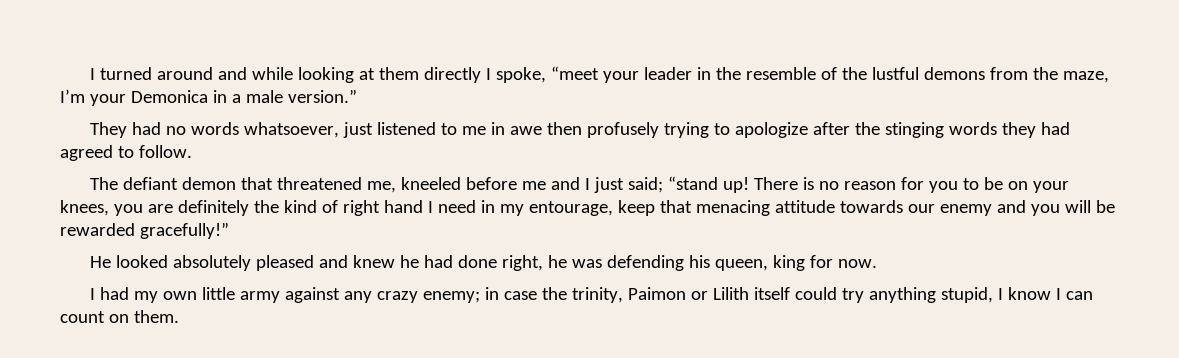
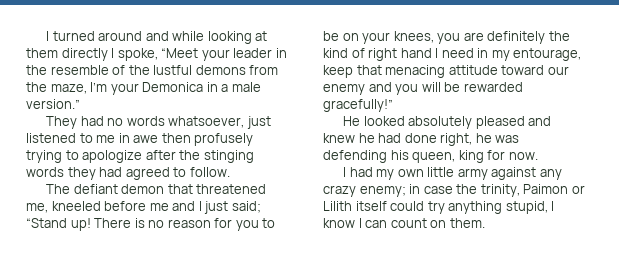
- I turned around and while looking at them directly I spoke, “meet your leader in the resemble of the lustful demons from the maze, I’m your Demonica in a male version.”
+ I turned around and while looking at them directly I spoke, “Meet your leader in the resemble of the lustful demons from the maze, I’m your Demonica in a male version.”
- The defiant demon that threatened me, kneeled before me and I just said; “stand up!
+ The defiant demon that threatened me, kneeled before me and I just said; “Stand up!
- There is no reason for you to be on your knees, you are definitely the kind of right hand I need in my entourage, keep that menacing attitude towards our enemy and you will be rewarded gracefully!”
+ There is no reason for you to be on your knees, you are definitely the kind of right hand I need in my entourage, keep that menacing attitude toward our enemy and you will be rewarded gracefully!”

